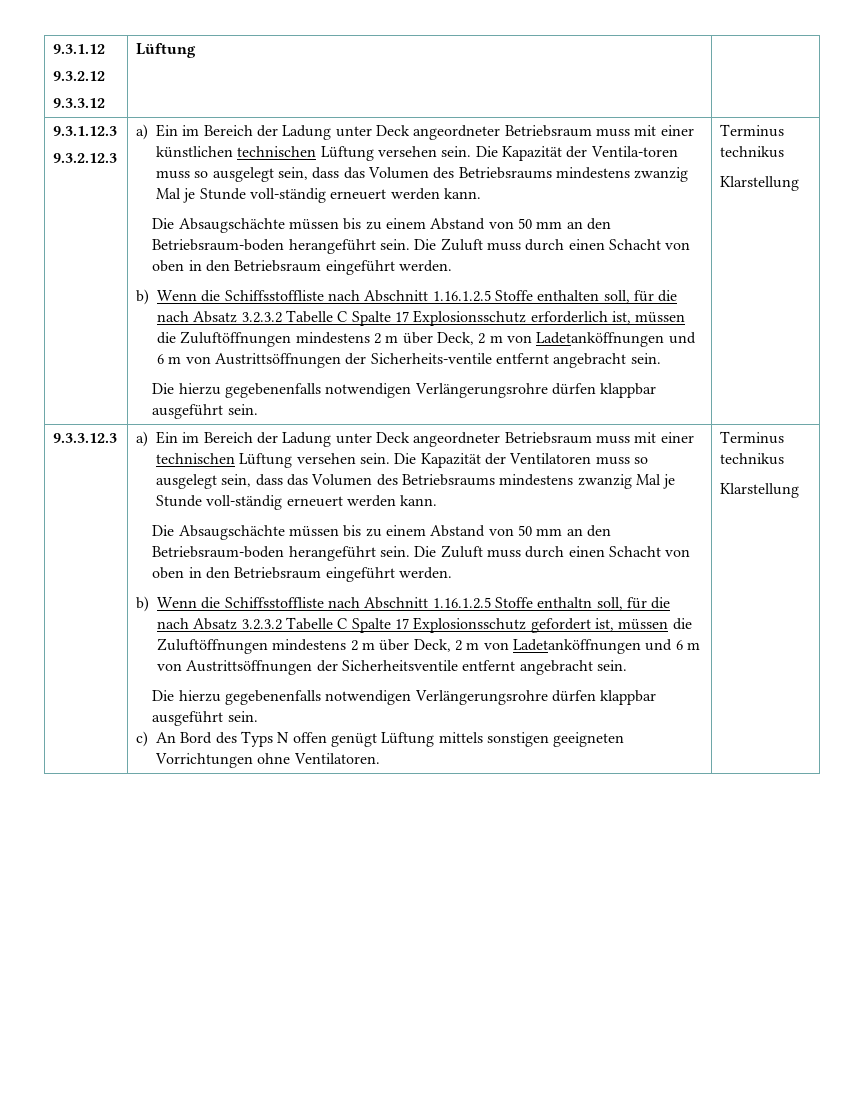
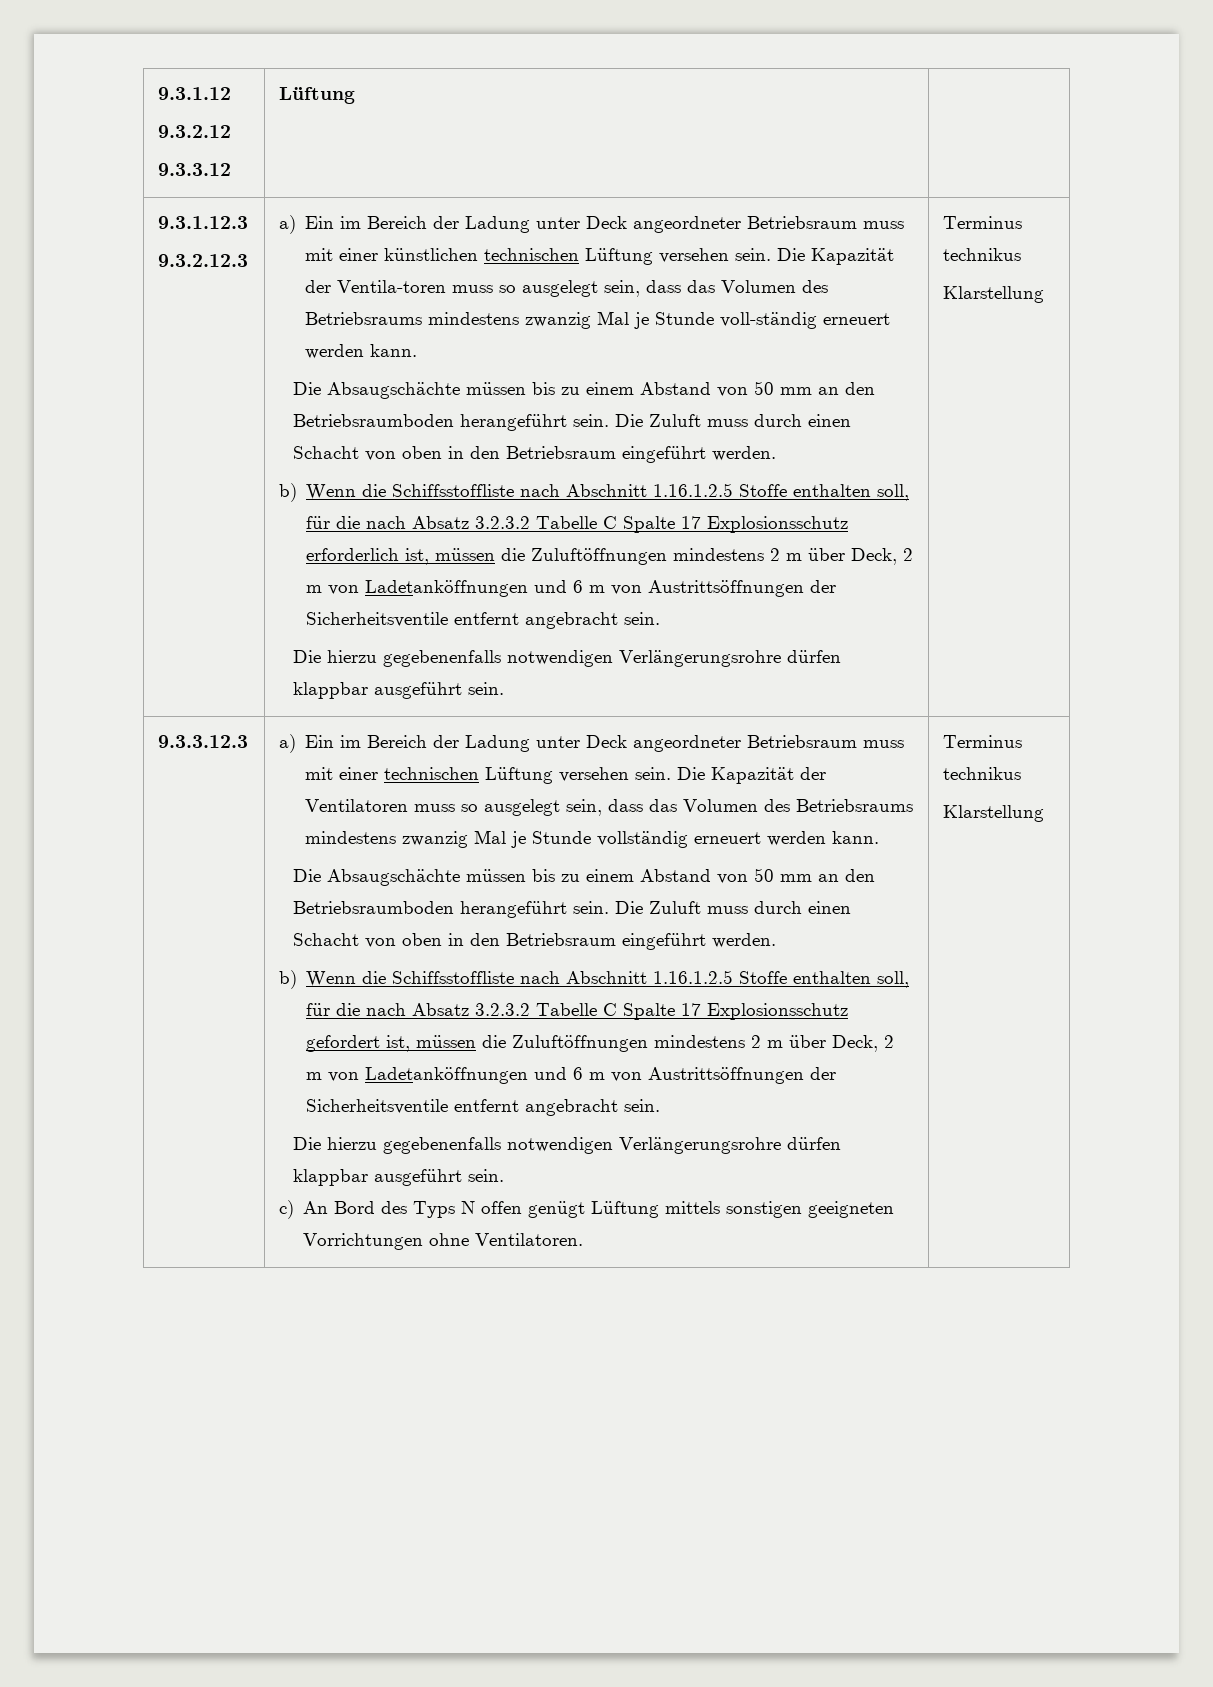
  Die Kapazität der Ventila-toren muss so ausgelegt sein, dass das Volumen des Betriebsraums mindestens zwanzig Mal je Stunde voll-ständig erneuert werden kann.
- Die Absaugschächte müssen bis zu einem Abstand von 50 mm an den Betriebsraum-boden herangeführt sein.
+ Die Absaugschächte müssen bis zu einem Abstand von 50 mm an den Betriebsraumboden herangeführt sein.
- b) Wenn die Schiffsstoffliste nach Abschnitt 1.16.1.2.5 Stoffe enthalten soll, für die nach Absatz 3.2.3.2 Tabelle C Spalte 17 Explosionsschutz erforderlich ist, müssen die Zuluftöffnungen mindestens 2 m über Deck, 2 m von Ladetanköffnungen und 6 m von Austrittsöffnungen der Sicherheits-ventile entfernt angebracht sein.
+ b) Wenn die Schiffsstoffliste nach Abschnitt 1.16.1.2.5 Stoffe enthalten soll, für die nach Absatz 3.2.3.2 Tabelle C Spalte 17 Explosionsschutz erforderlich ist, müssen die Zuluftöffnungen mindestens 2 m über Deck, 2 m von Ladetanköffnungen und 6 m von Austrittsöffnungen der Sicherheitsventile entfernt angebracht sein.
- Die Kapazität der Ventilatoren muss so ausgelegt sein, dass das Volumen des Betriebsraums mindestens zwanzig Mal je Stunde voll-ständig erneuert werden kann.
- Die Absaugschächte müssen bis zu einem Abstand von 50 mm an den Betriebsraum-boden herangeführt sein.
+ Die Kapazität der Ventilatoren muss so ausgelegt sein, dass das Volumen des Betriebsraums mindestens zwanzig Mal je Stunde vollständig erneuert werden kann.
+ Die Absaugschächte müssen bis zu einem Abstand von 50 mm an den Betriebsraumboden herangeführt sein.
- b) Wenn die Schiffsstoffliste nach Abschnitt 1.16.1.2.5 Stoffe enthaltn soll, für die nach Absatz 3.2.3.2 Tabelle C Spalte 17 Explosionsschutz gefordert ist, müssen die Zuluftöffnungen mindestens 2 m über Deck, 2 m von Ladetanköffnungen und 6 m von Austrittsöffnungen der Sicherheitsventile entfernt angebracht sein.
+ b) Wenn die Schiffsstoffliste nach Abschnitt 1.16.1.2.5 Stoffe enthalten soll, für die nach Absatz 3.2.3.2 Tabelle C Spalte 17 Explosionsschutz gefordert ist, müssen die Zuluftöffnungen mindestens 2 m über Deck, 2 m von Ladetanköffnungen und 6 m von Austrittsöffnungen der Sicherheitsventile entfernt angebracht sein.

